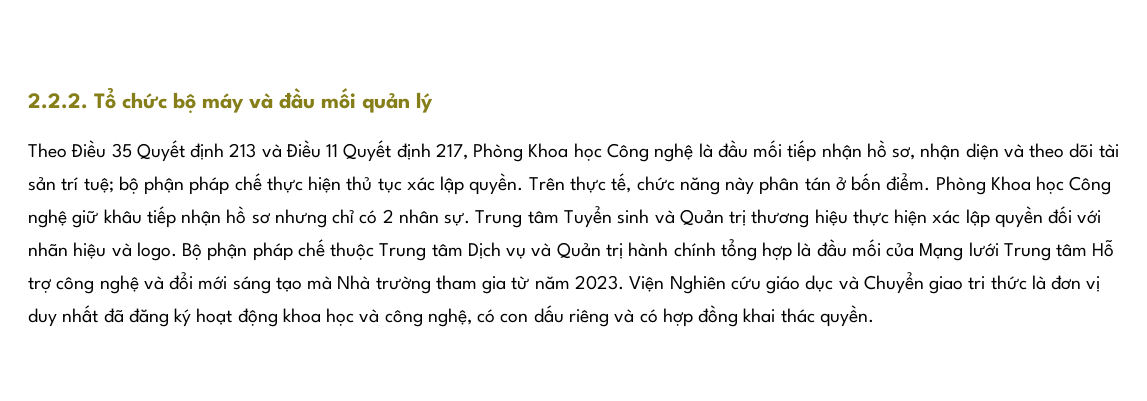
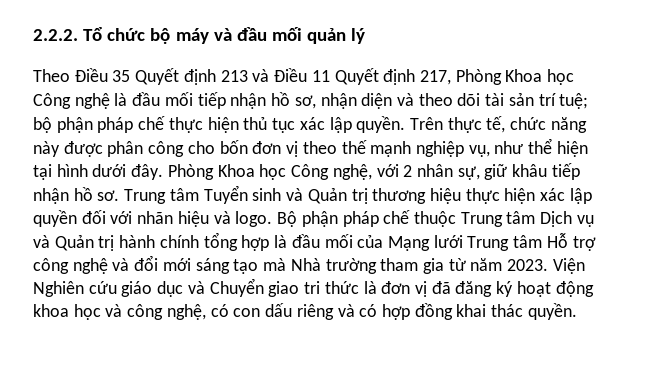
- Trên thực tế, chức năng này phân tán ở bốn điểm. Phòng Khoa học Công nghệ giữ khâu tiếp nhận hồ sơ nhưng chỉ có 2 nhân sự.
+ Trên thực tế, chức năng này được phân công cho bốn đơn vị theo thế mạnh nghiệp vụ, như thể hiện tại hình dưới đây. Phòng Khoa học Công nghệ, với 2 nhân sự, giữ khâu tiếp nhận hồ sơ.
- Viện Nghiên cứu giáo dục và Chuyển giao tri thức là đơn vị duy nhất đã đăng ký hoạt động khoa học và công nghệ, có con dấu riêng và có hợp đồng khai thác quyền.
+ Viện Nghiên cứu giáo dục và Chuyển giao tri thức là đơn vị đã đăng ký hoạt động khoa học và công nghệ, có con dấu riêng và có hợp đồng khai thác quyền.

